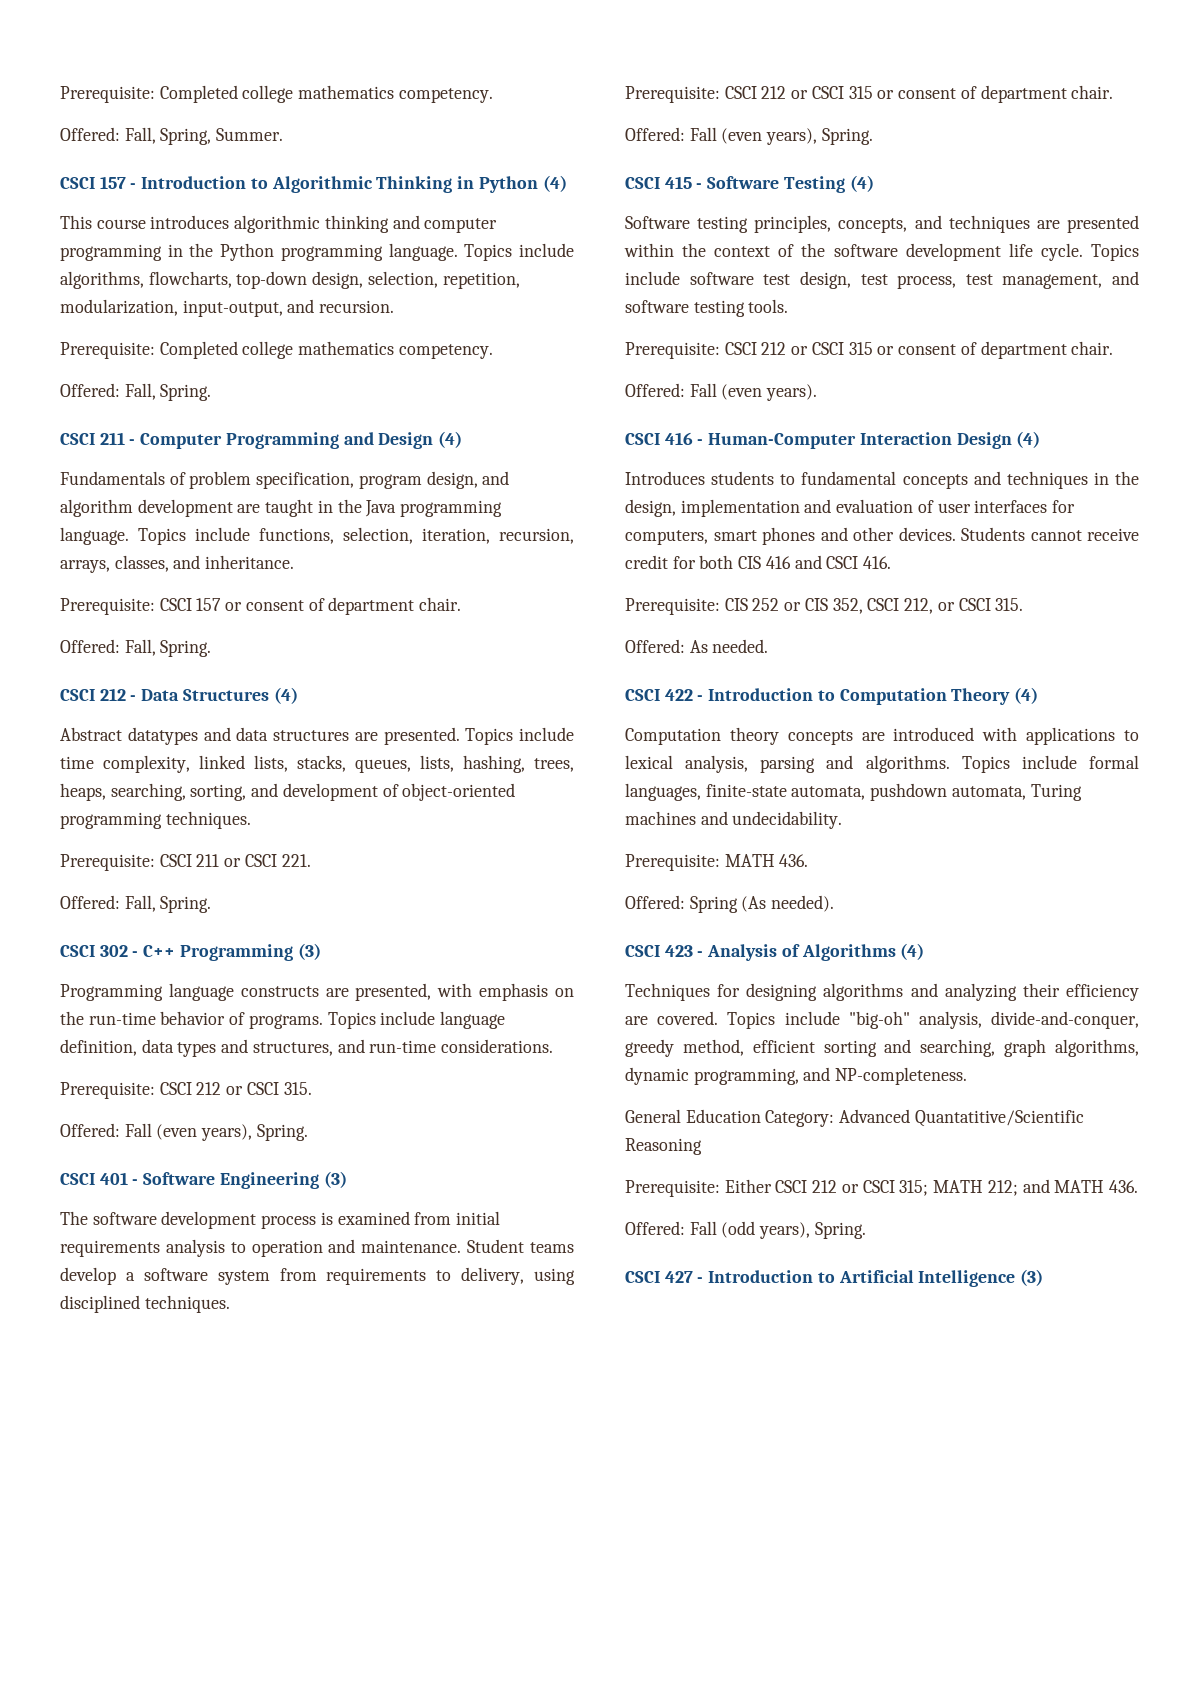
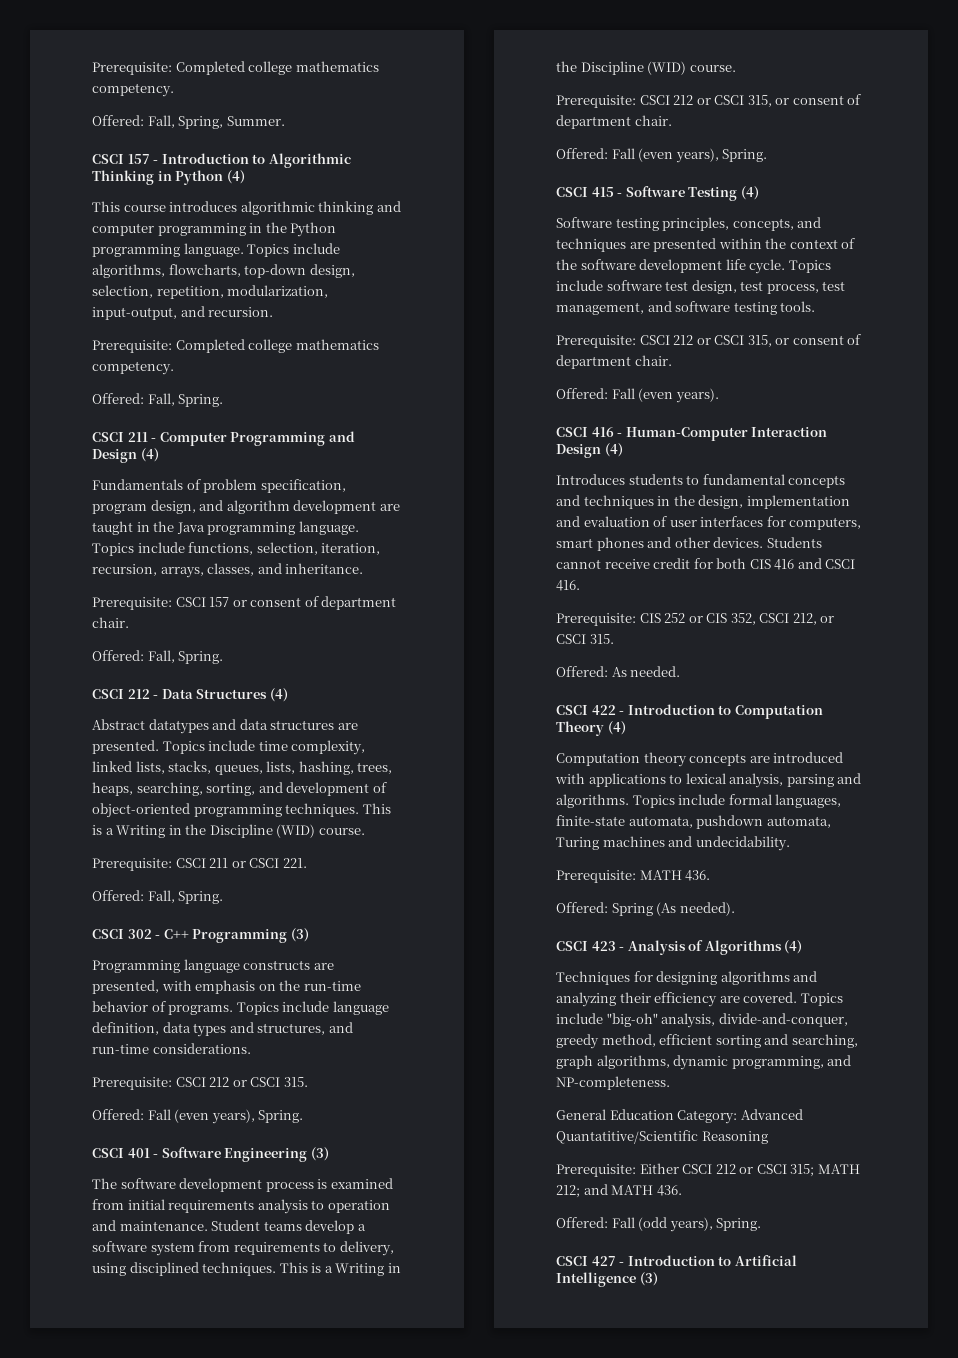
- Topics include time complexity, linked lists, stacks, queues, lists, hashing, trees, heaps, searching, sorting, and development of object-oriented programming techniques.
+ Topics include time complexity, linked lists, stacks, queues, lists, hashing, trees, heaps, searching, sorting, and development of object-oriented programming techniques. This is a Writing in the Discipline (WID) course.
- Student teams develop a software system from requirements to delivery, using disciplined techniques.
- Prerequisite: CSCI 212 or CSCI 315 or consent of department chair.
+ Student teams develop a software system from requirements to delivery, using disciplined techniques. This is a Writing in the Discipline (WID) course.
+ Prerequisite: CSCI 212 or CSCI 315, or consent of department chair.
  Topics include software test design, test process, test management, and software testing tools.
- Prerequisite: CSCI 212 or CSCI 315 or consent of department chair.
+ Prerequisite: CSCI 212 or CSCI 315, or consent of department chair.

